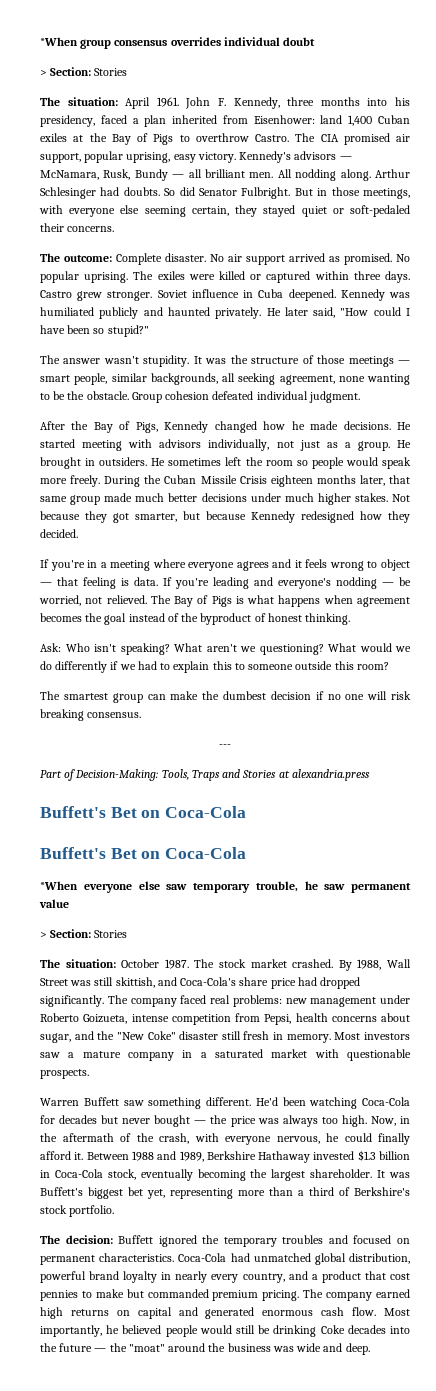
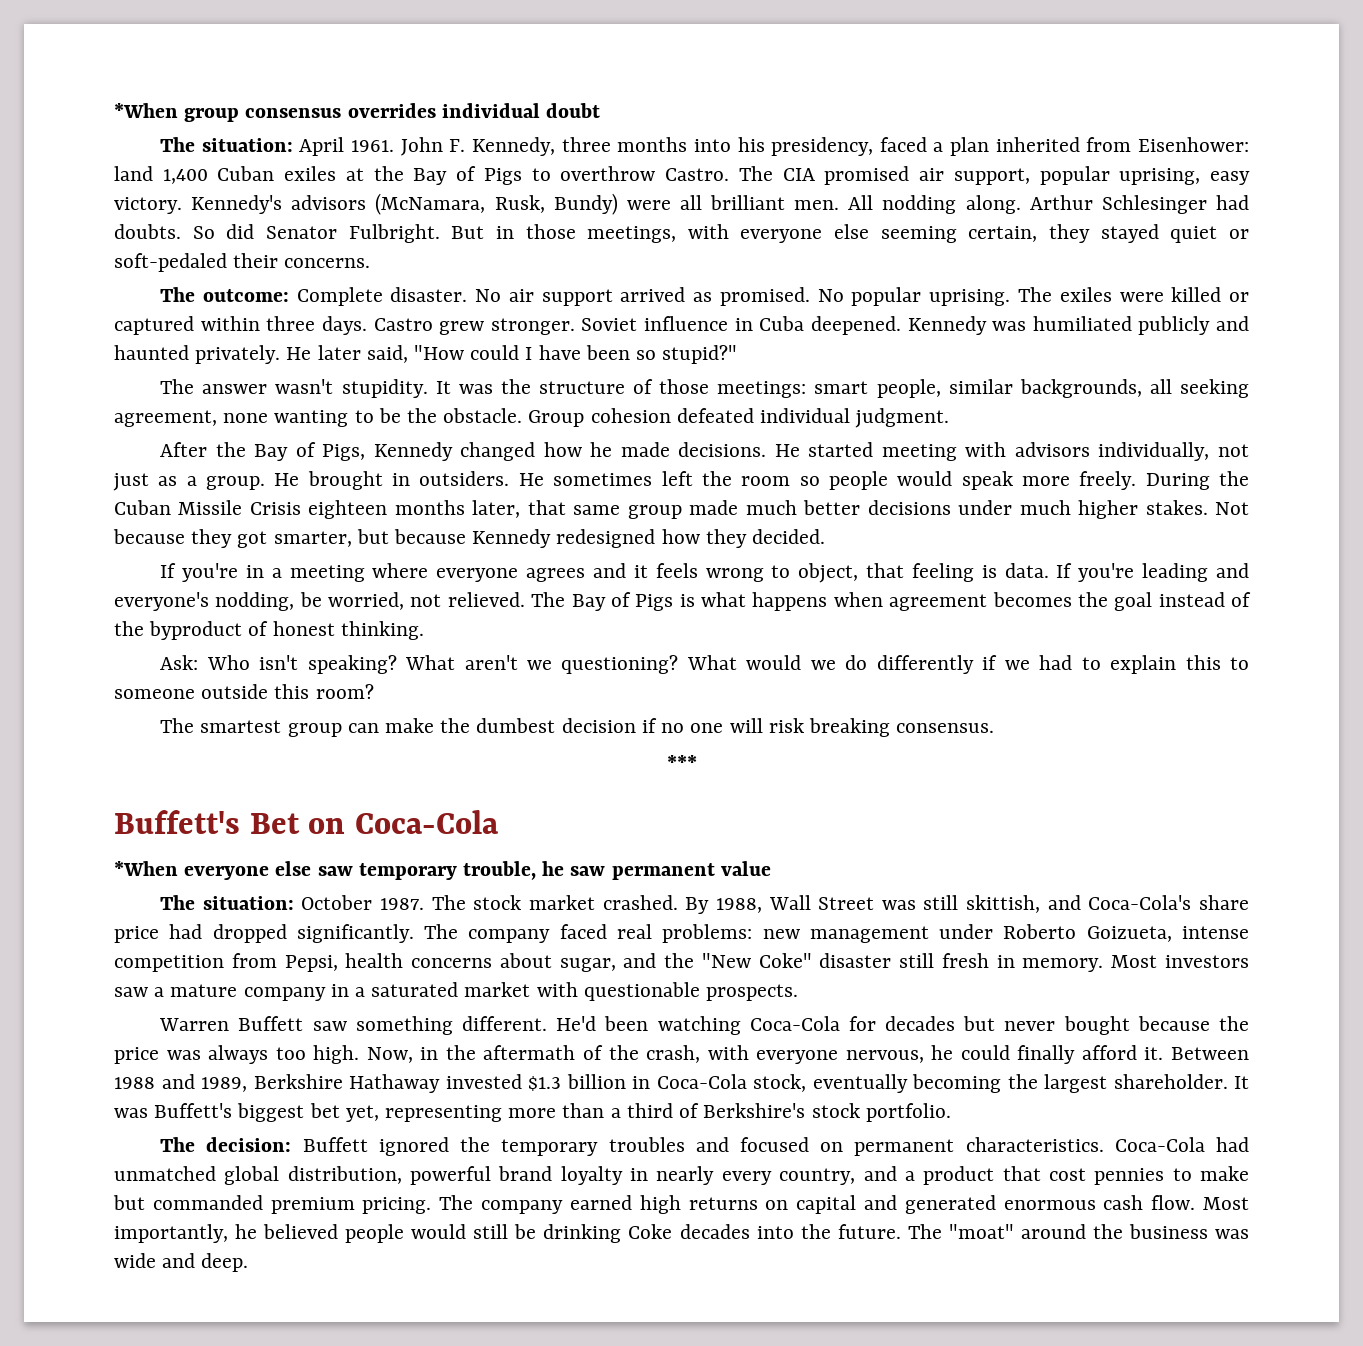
  *When group consensus overrides individual doubt
- > Section: Stories
- Kennedy's advisors — McNamara, Rusk, Bundy — all brilliant men.
+ Kennedy's advisors (McNamara, Rusk, Bundy) were all brilliant men.
- It was the structure of those meetings — smart people, similar backgrounds, all seeking agreement, none wanting to be the obstacle.
+ It was the structure of those meetings: smart people, similar backgrounds, all seeking agreement, none wanting to be the obstacle.
- If you're in a meeting where everyone agrees and it feels wrong to object — that feeling is data.
+ If you're in a meeting where everyone agrees and it feels wrong to object, that feeling is data.
- If you're leading and everyone's nodding — be worried, not relieved.
+ If you're leading and everyone's nodding, be worried, not relieved.
- ---
- Part of Decision-Making: Tools, Traps and Stories at alexandria.press
- Buffett's Bet on Coca-Cola
+ ***
  *When everyone else saw temporary trouble, he saw permanent value
- > Section: Stories
- He'd been watching Coca-Cola for decades but never bought — the price was always too high.
+ He'd been watching Coca-Cola for decades but never bought because the price was always too high.
- Most importantly, he believed people would still be drinking Coke decades into the future — the "moat" around the business was wide and deep.
+ Most importantly, he believed people would still be drinking Coke decades into the future. The "moat" around the business was wide and deep.

